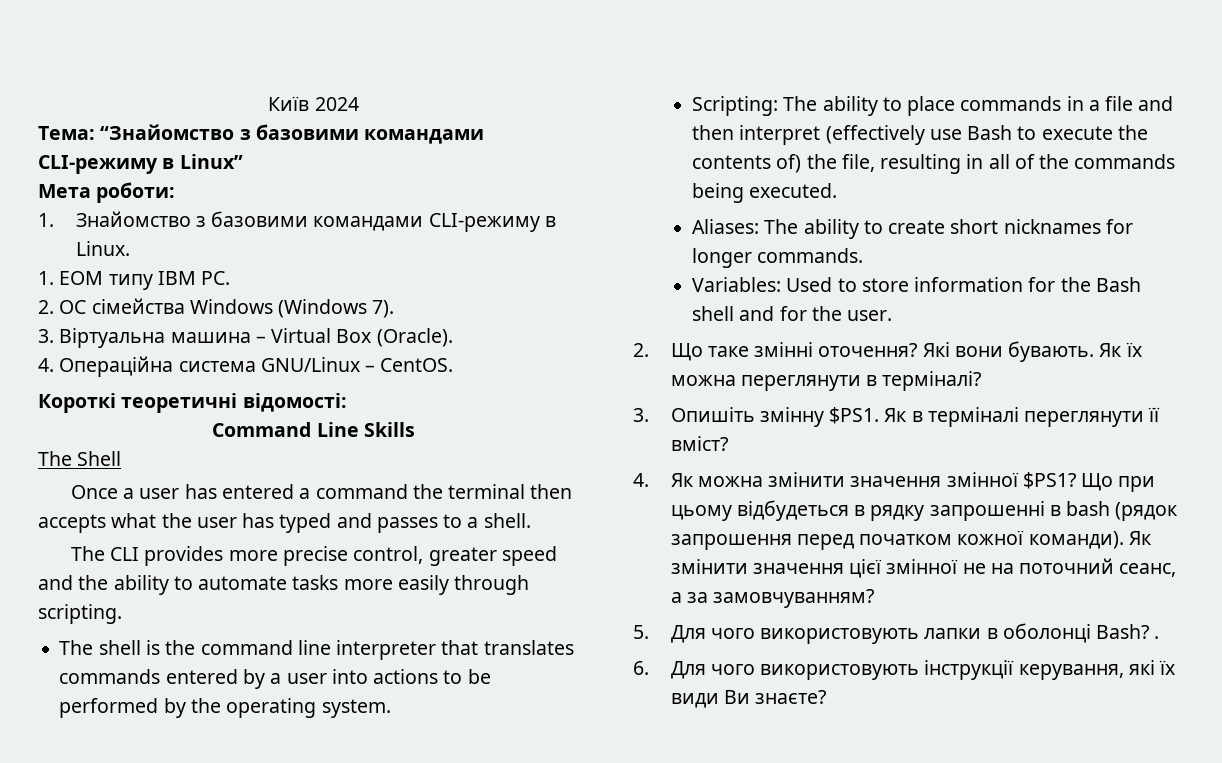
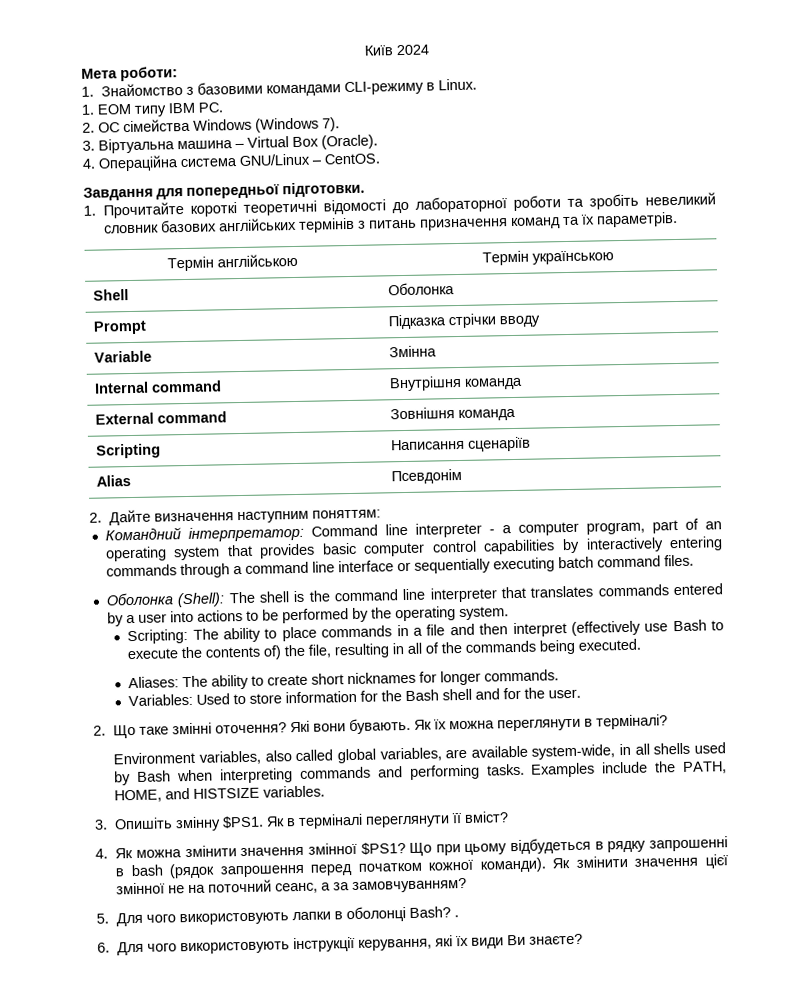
- Тема: “Знайомство з базовими командами CLI-режиму в Linux”
- Короткі теоретичні відомості:
- Command Line Skills
- The Shell
- Once a user has entered a command the terminal then accepts what the user has typed and passes to a shell.
- The CLI provides more precise control, greater speed and the ability to automate tasks more easily through scripting.
- The shell is the command line interpreter that translates commands entered by a user into actions to be performed by the operating system.
+ Завдання для попередньої підготовки.
+ 1. Прочитайте короткі теоретичні відомості до лабораторної роботи та зробіть невеликий словник базових англійських термінів з питань призначення команд та їх параметрів.
+ Термін англійською | Термін українською
+ Shell | Оболонка
+ Prompt | Підказка стрічки вводу
+ Variable | Змінна
+ Internal command | Внутрішня команда
+ External command | Зовнішня команда
+ Scripting | Написання сценаріїв
+ Alias | Псевдонім
+ 2. Дайте визначення наступним поняттям:
+ Командний інтерпретатор: Сommand line interpreter - a computer program, part of an operating system that provides basic computer control capabilities by interactively entering commands through a command line interface or sequentially executing batch command files.
+ Оболонка (Shell): The shell is the command line interpreter that translates commands entered by a user into actions to be performed by the operating system.
+ Environment variables, also called global variables, are available system-wide, in all shells used by Bash when interpreting commands and performing tasks. Examples include the PATH, HOME, and HISTSIZE variables.

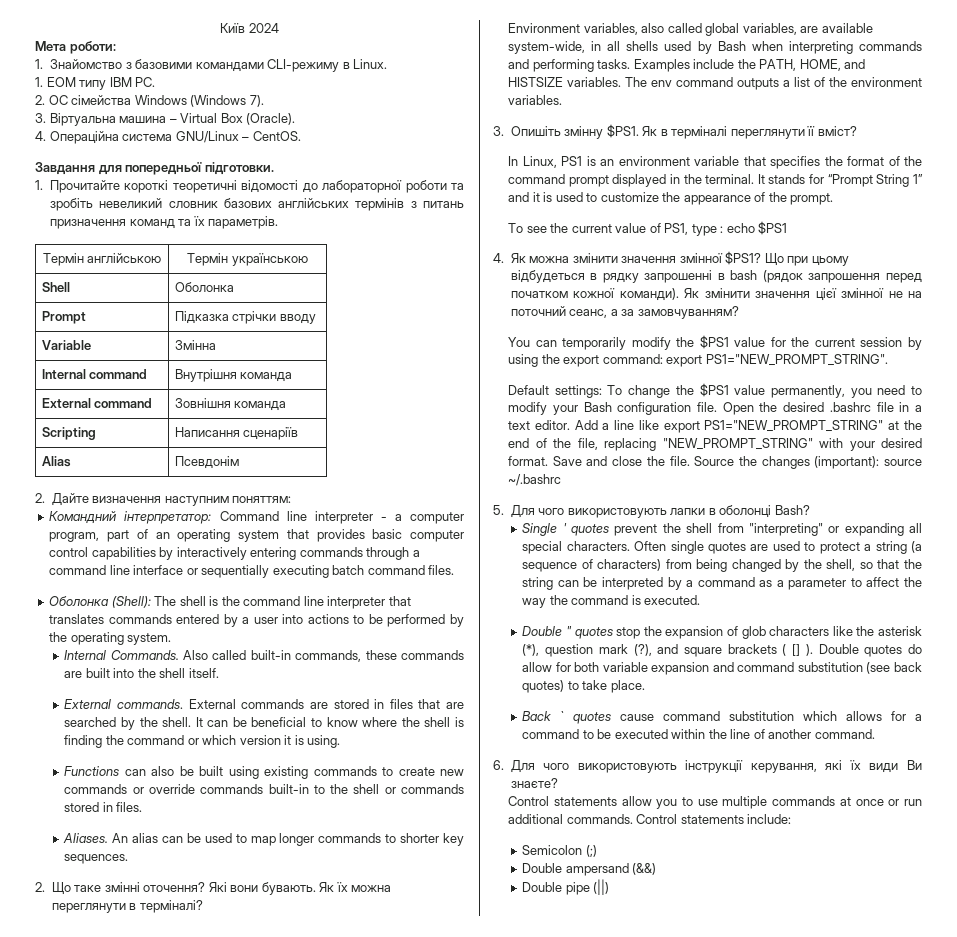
- Scripting: The ability to place commands in a file and then interpret (effectively use Bash to execute the contents of) the file, resulting in all of the commands being executed.
- Aliases: The ability to create short nicknames for longer commands.
- Variables: Used to store information for the Bash shell and for the user.
+ Internal Commands. Also called built-in commands, these commands are built into the shell itself.
+ External commands. External commands are stored in files that are searched by the shell. It can be beneficial to know where the shell is finding the command or which version it is using.
+ Functions can also be built using existing commands to create new commands or override commands built-in to the shell or commands stored in files.
+ Aliases. An alias can be used to map longer commands to shorter key sequences.
+ The env command outputs a list of the environment variables.
+ In Linux, PS1 is an environment variable that specifies the format of the command prompt displayed in the terminal. It stands for “Prompt String 1” and it is used to customize the appearance of the prompt.
+ To see the current value of PS1, type : echo $PS1
+ You can temporarily modify the $PS1 value for the current session by using the export command: export PS1="NEW_PROMPT_STRING".
+ Default settings: To change the $PS1 value permanently, you need to modify your Bash configuration file. Open the desired .bashrc file in a text editor. Add a line like export PS1="NEW_PROMPT_STRING" at the end of the file, replacing "NEW_PROMPT_STRING" with your desired format. Save and close the file. Source the changes (important): source ~/.bashrc
- 5. Для чого використовують лапки в оболонці Bash? .
+ 5. Для чого використовують лапки в оболонці Bash?
+ Single ' quotes prevent the shell from "interpreting" or expanding all special characters. Often single quotes are used to protect a string (a sequence of characters) from being changed by the shell, so that the string can be interpreted by a command as a parameter to affect the way the command is executed.
+ Double " quotes stop the expansion of glob characters like the asterisk (*), question mark (?), and square brackets ( [] ). Double quotes do allow for both variable expansion and command substitution (see back quotes) to take place.
+ Back ` quotes cause command substitution which allows for a command to be executed within the line of another command.
+ Control statements allow you to use multiple commands at once or run additional commands. Control statements include:
+ Semicolon (;)
+ Double ampersand (&&)
+ Double pipe (||)

